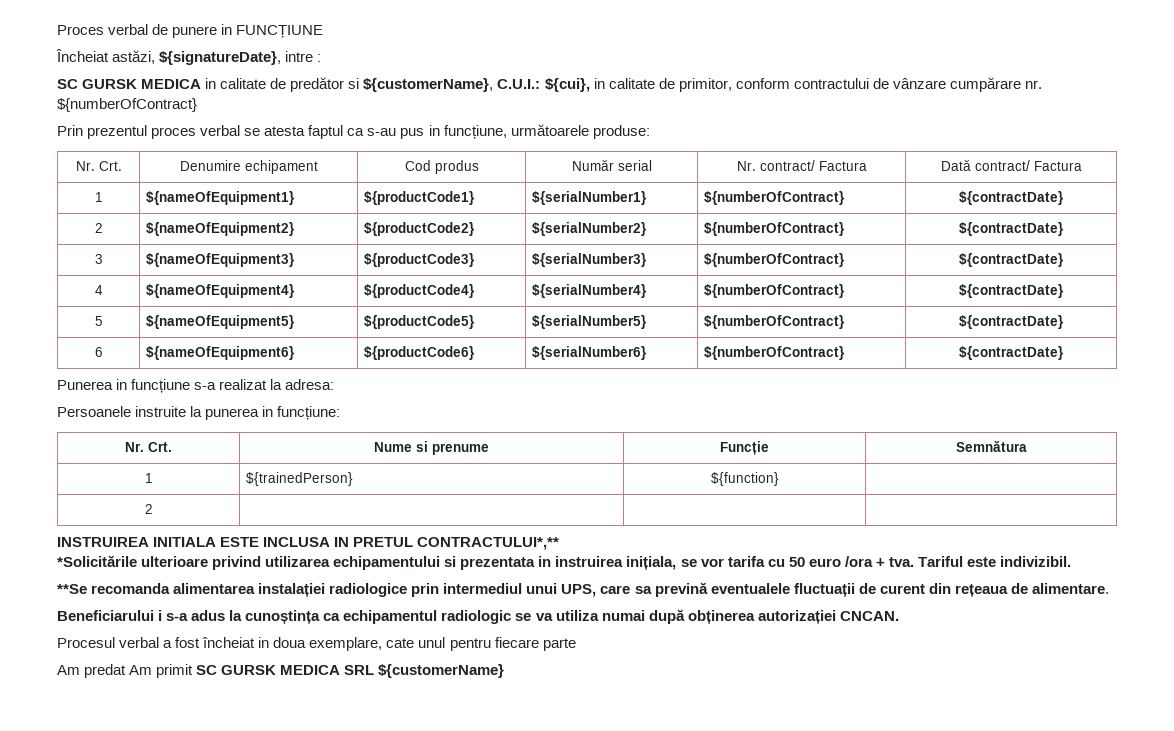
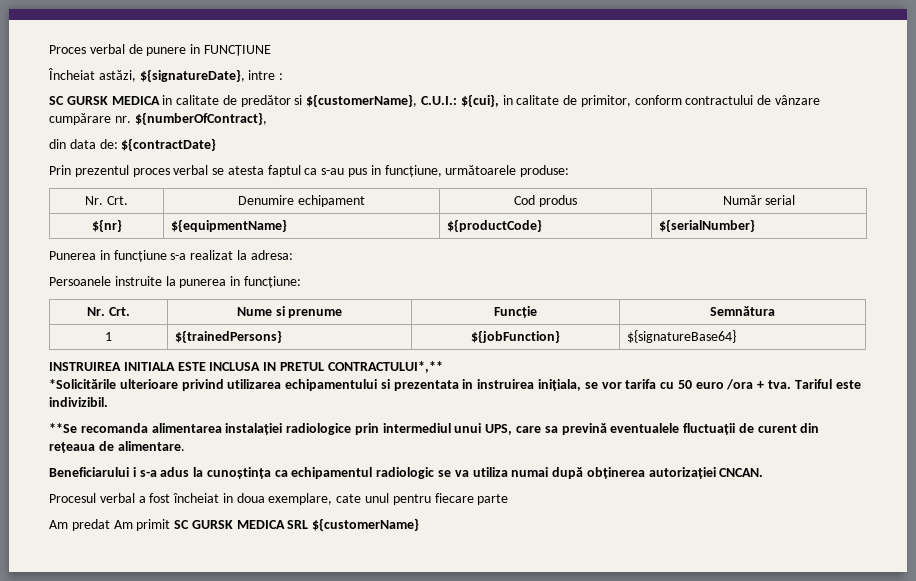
- SC GURSK MEDICA in calitate de predător si ${customerName}, C.U.I.: ${cui}, in calitate de primitor, conform contractului de vânzare cumpărare nr. ${numberOfContract}
+ SC GURSK MEDICA in calitate de predător si ${customerName}, C.U.I.: ${cui}, in calitate de primitor, conform contractului de vânzare cumpărare nr. ${numberOfContract},
+ din data de: ${contractDate}
- Nr. Crt. | Denumire echipament | Cod produs | Număr serial | Nr. contract/ Factura | Dată contract/ Factura
- 1 | ${nameOfEquipment1} | ${productCode1} | ${serialNumber1} | ${numberOfContract} | ${contractDate}
- 2 | ${nameOfEquipment2} | ${productCode2} | ${serialNumber2} | ${numberOfContract} | ${contractDate}
- 3 | ${nameOfEquipment3} | ${productCode3} | ${serialNumber3} | ${numberOfContract} | ${contractDate}
- 4 | ${nameOfEquipment4} | ${productCode4} | ${serialNumber4} | ${numberOfContract} | ${contractDate}
- 5 | ${nameOfEquipment5} | ${productCode5} | ${serialNumber5} | ${numberOfContract} | ${contractDate}
- 6 | ${nameOfEquipment6} | ${productCode6} | ${serialNumber6} | ${numberOfContract} | ${contractDate}
+ Nr. Crt. | Denumire echipament | Cod produs | Număr serial
+ ${nr} | ${equipmentName} | ${productCode} | ${serialNumber}
- 1 | ${trainedPerson} | ${function} |
- 2 | | |
+ 1 | ${trainedPersons} | ${jobFunction} | ${signatureBase64}

